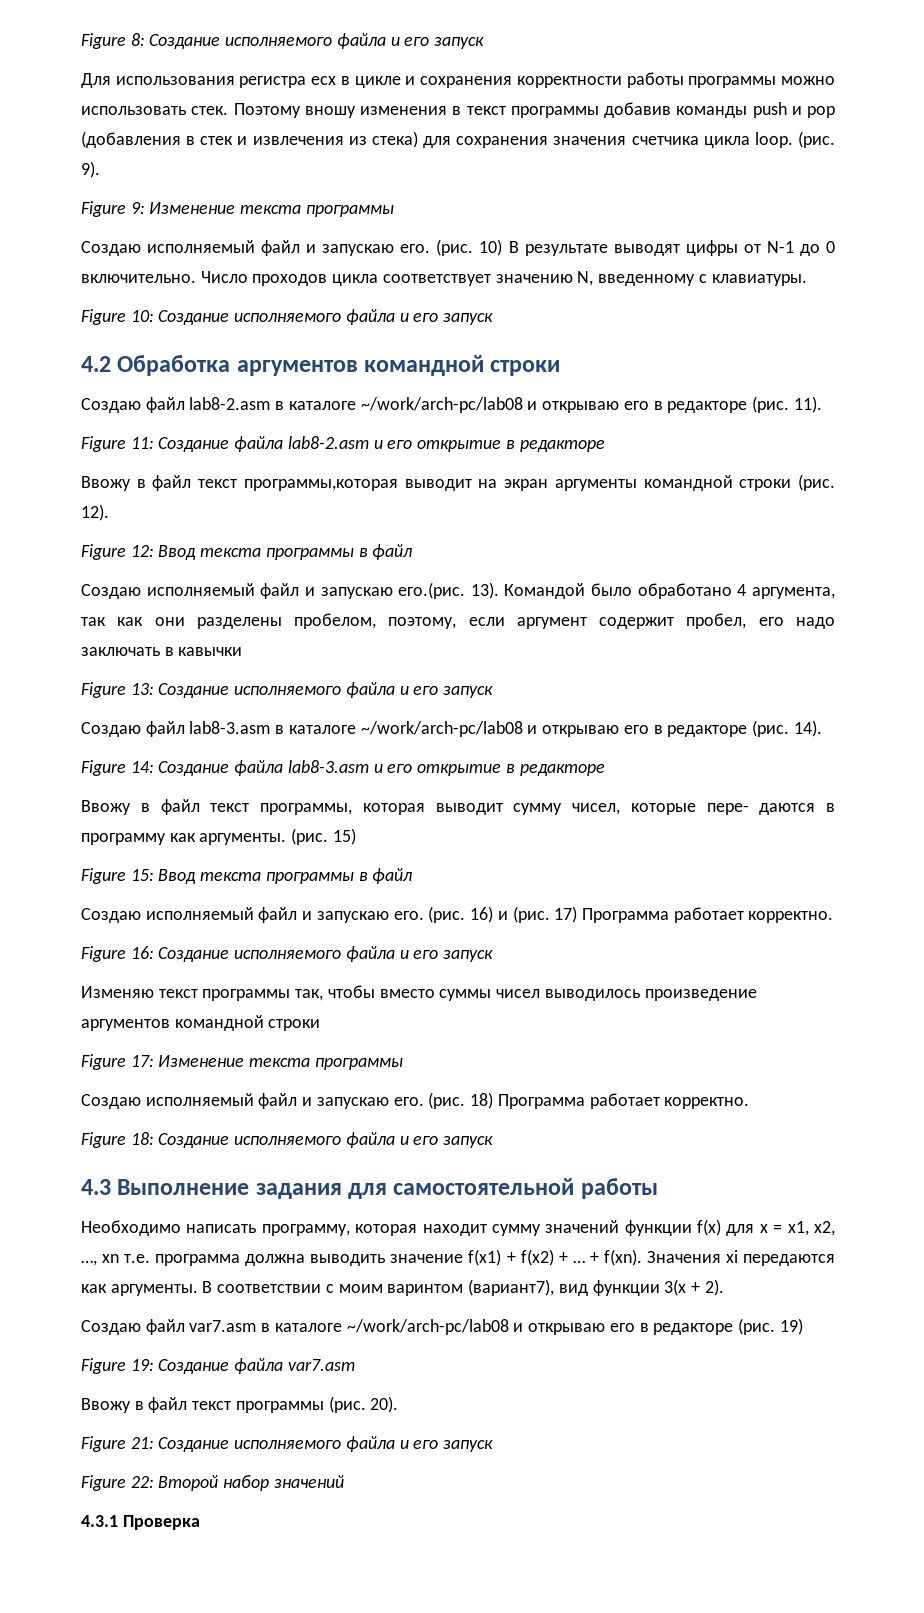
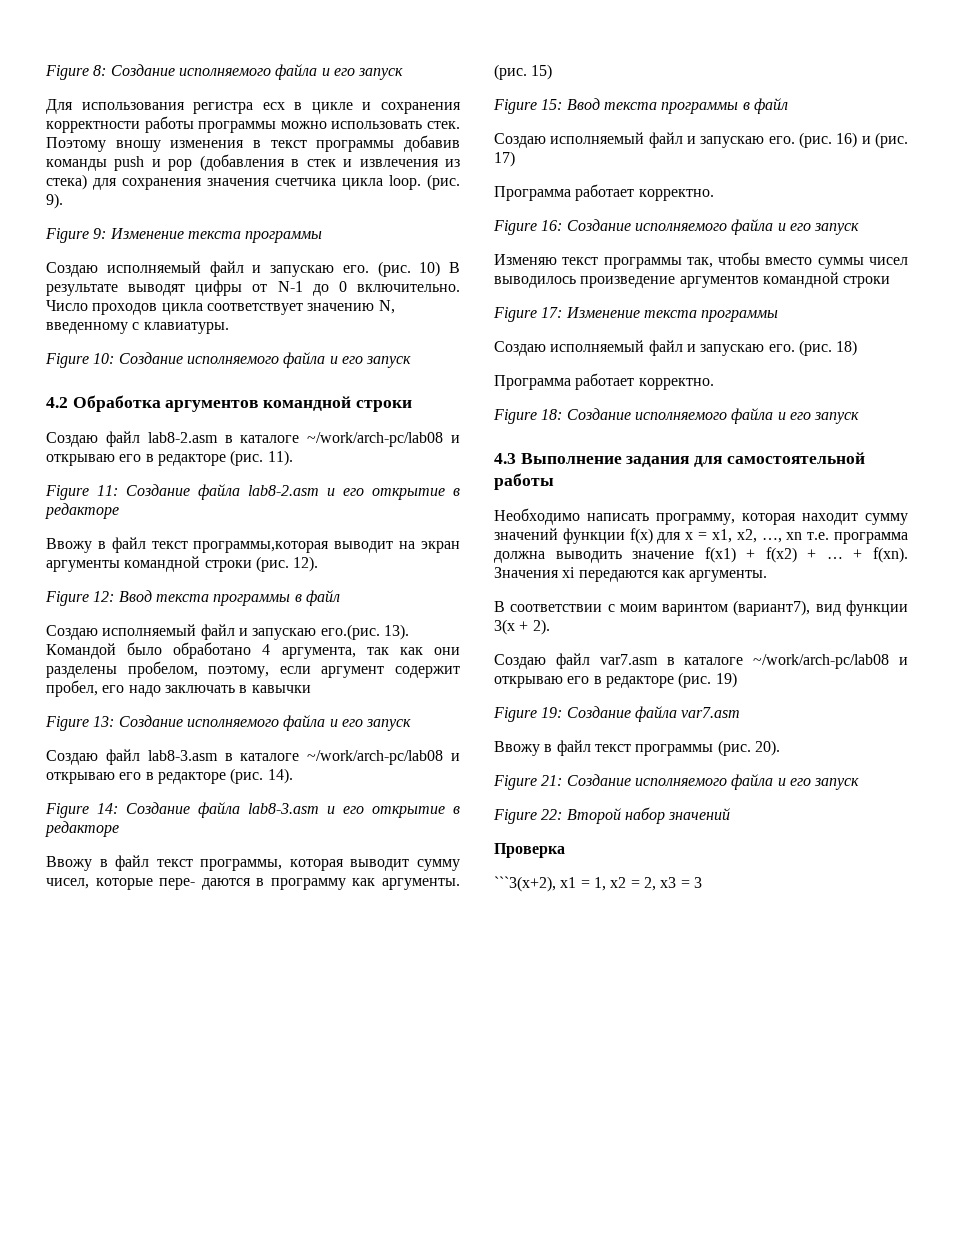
- 17) Программа работает корректно.
+ 17)
+ Программа работает корректно.
- 18) Программа работает корректно.
+ 18)
+ Программа работает корректно.
- Значения xi передаются как аргументы. В соответствии с моим варинтом (вариант7), вид функции 3(х + 2).
+ Значения xi передаются как аргументы.
+ В соответствии с моим варинтом (вариант7), вид функции 3(х + 2).
- 4.3.1 Проверка
+ Проверка
+ ```3(x+2), x1 = 1, x2 = 2, x3 = 3

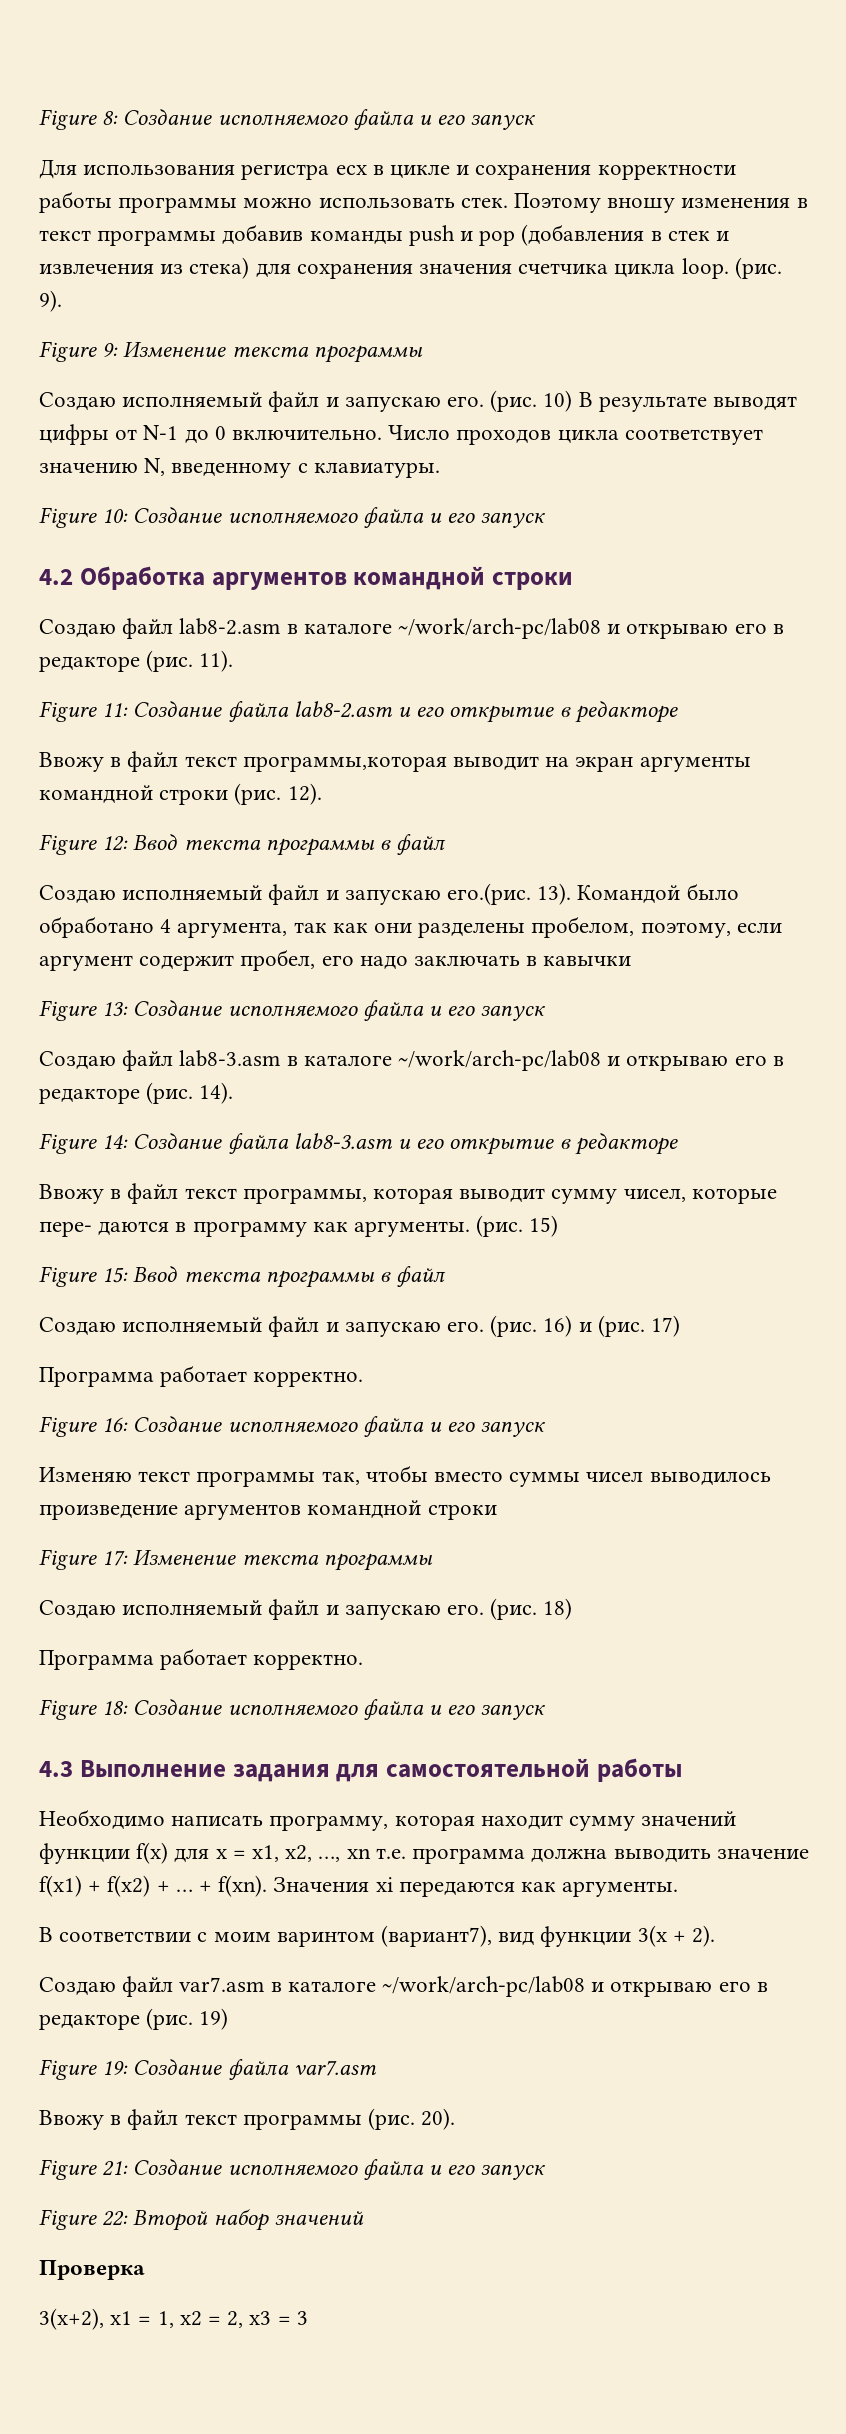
- ```3(x+2), x1 = 1, x2 = 2, x3 = 3
+ 3(x+2), x1 = 1, x2 = 2, x3 = 3

